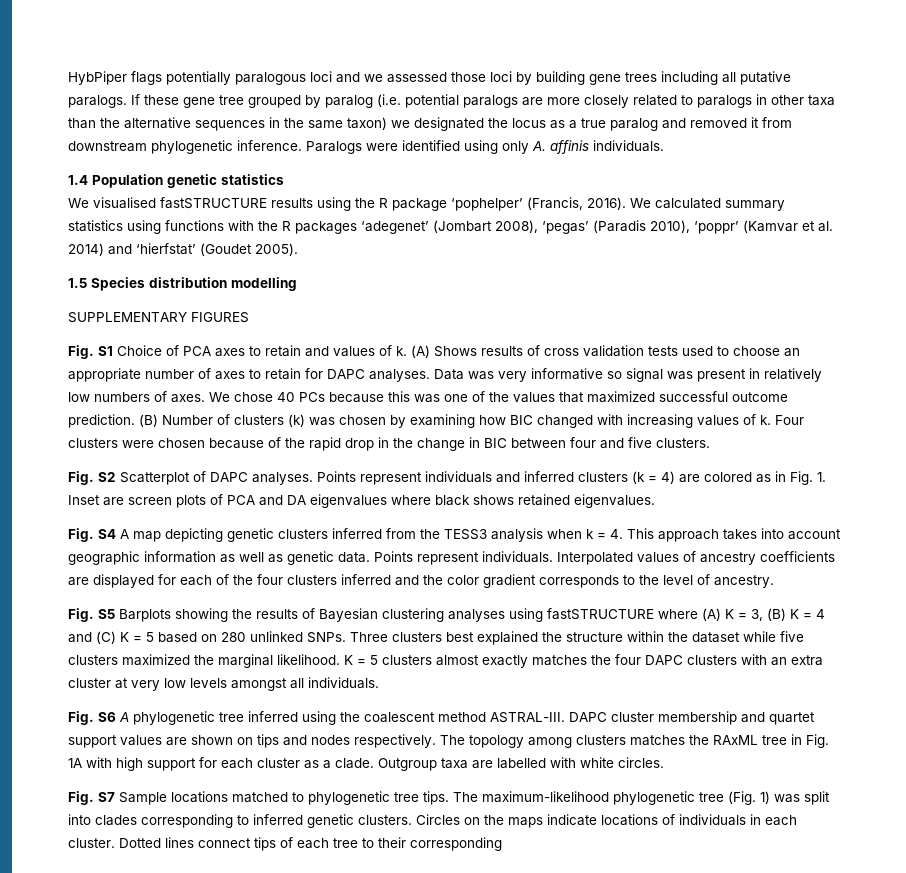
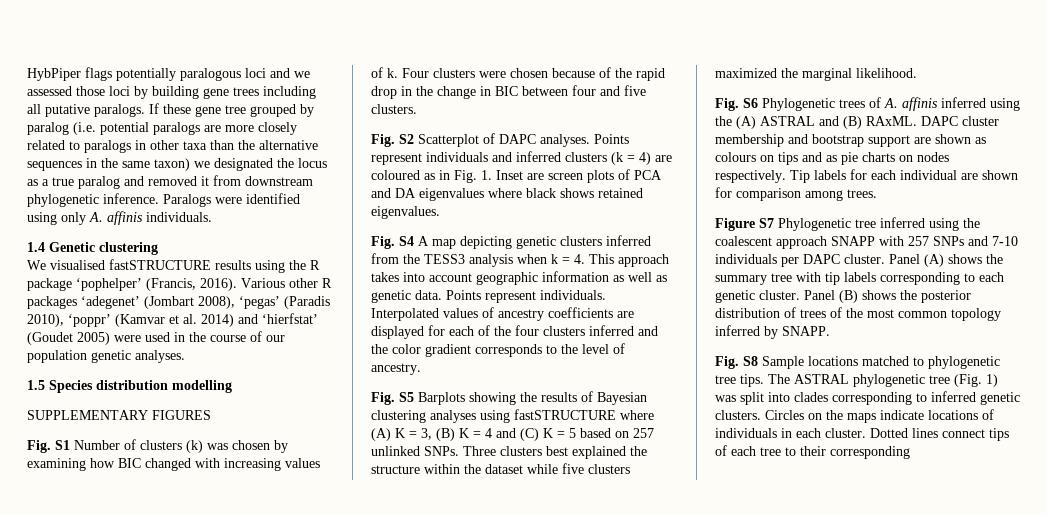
- 1.4 Population genetic statistics
+ 1.4 Genetic clustering
- We calculated summary statistics using functions with the R packages ‘adegenet’ (Jombart 2008), ‘pegas’ (Paradis 2010), ‘poppr’ (Kamvar et al. 2014) and ‘hierfstat’ (Goudet 2005).
+ Various other R packages ‘adegenet’ (Jombart 2008), ‘pegas’ (Paradis 2010), ‘poppr’ (Kamvar et al. 2014) and ‘hierfstat’ (Goudet 2005) were used in the course of our population genetic analyses.
- Fig. S1 Choice of PCA axes to retain and values of k. (A) Shows results of cross validation tests used to choose an appropriate number of axes to retain for DAPC analyses. Data was very informative so signal was present in relatively low numbers of axes. We chose 40 PCs because this was one of the values that maximized successful outcome prediction. (B) Number of clusters (k) was chosen by examining how BIC changed with increasing values of k.
+ Fig. S1 Number of clusters (k) was chosen by examining how BIC changed with increasing values of k.
- Points represent individuals and inferred clusters (k = 4) are colored as in Fig. 1. Inset are screen plots of PCA and DA eigenvalues where black shows retained eigenvalues.
+ Points represent individuals and inferred clusters (k = 4) are coloured as in Fig. 1. Inset are screen plots of PCA and DA eigenvalues where black shows retained eigenvalues.
- Fig. S5 Barplots showing the results of Bayesian clustering analyses using fastSTRUCTURE where (A) K = 3, (B) K = 4 and (C) K = 5 based on 280 unlinked SNPs.
+ Fig. S5 Barplots showing the results of Bayesian clustering analyses using fastSTRUCTURE where (A) K = 3, (B) K = 4 and (C) K = 5 based on 257 unlinked SNPs.
- Three clusters best explained the structure within the dataset while five clusters maximized the marginal likelihood. K = 5 clusters almost exactly matches the four DAPC clusters with an extra cluster at very low levels amongst all individuals.
- Fig. S6 A phylogenetic tree inferred using the coalescent method ASTRAL-III. DAPC cluster membership and quartet support values are shown on tips and nodes respectively. The topology among clusters matches the RAxML tree in Fig. 1A with high support for each cluster as a clade. Outgroup taxa are labelled with white circles.
- Fig. S7 Sample locations matched to phylogenetic tree tips.
+ Three clusters best explained the structure within the dataset while five clusters maximized the marginal likelihood.
+ Fig. S6 Phylogenetic trees of A. affinis inferred using the (A) ASTRAL and (B) RAxML. DAPC cluster membership and bootstrap support are shown as colours on tips and as pie charts on nodes respectively. Tip labels for each individual are shown for comparison among trees.
+ Figure S7 Phylogenetic tree inferred using the coalescent approach SNAPP with 257 SNPs and 7-10 individuals per DAPC cluster. Panel (A) shows the summary tree with tip labels corresponding to each genetic cluster. Panel (B) shows the posterior distribution of trees of the most common topology inferred by SNAPP.
+ Fig. S8 Sample locations matched to phylogenetic tree tips.
- The maximum-likelihood phylogenetic tree (Fig. 1) was split into clades corresponding to inferred genetic clusters.
+ The ASTRAL phylogenetic tree (Fig. 1) was split into clades corresponding to inferred genetic clusters.

